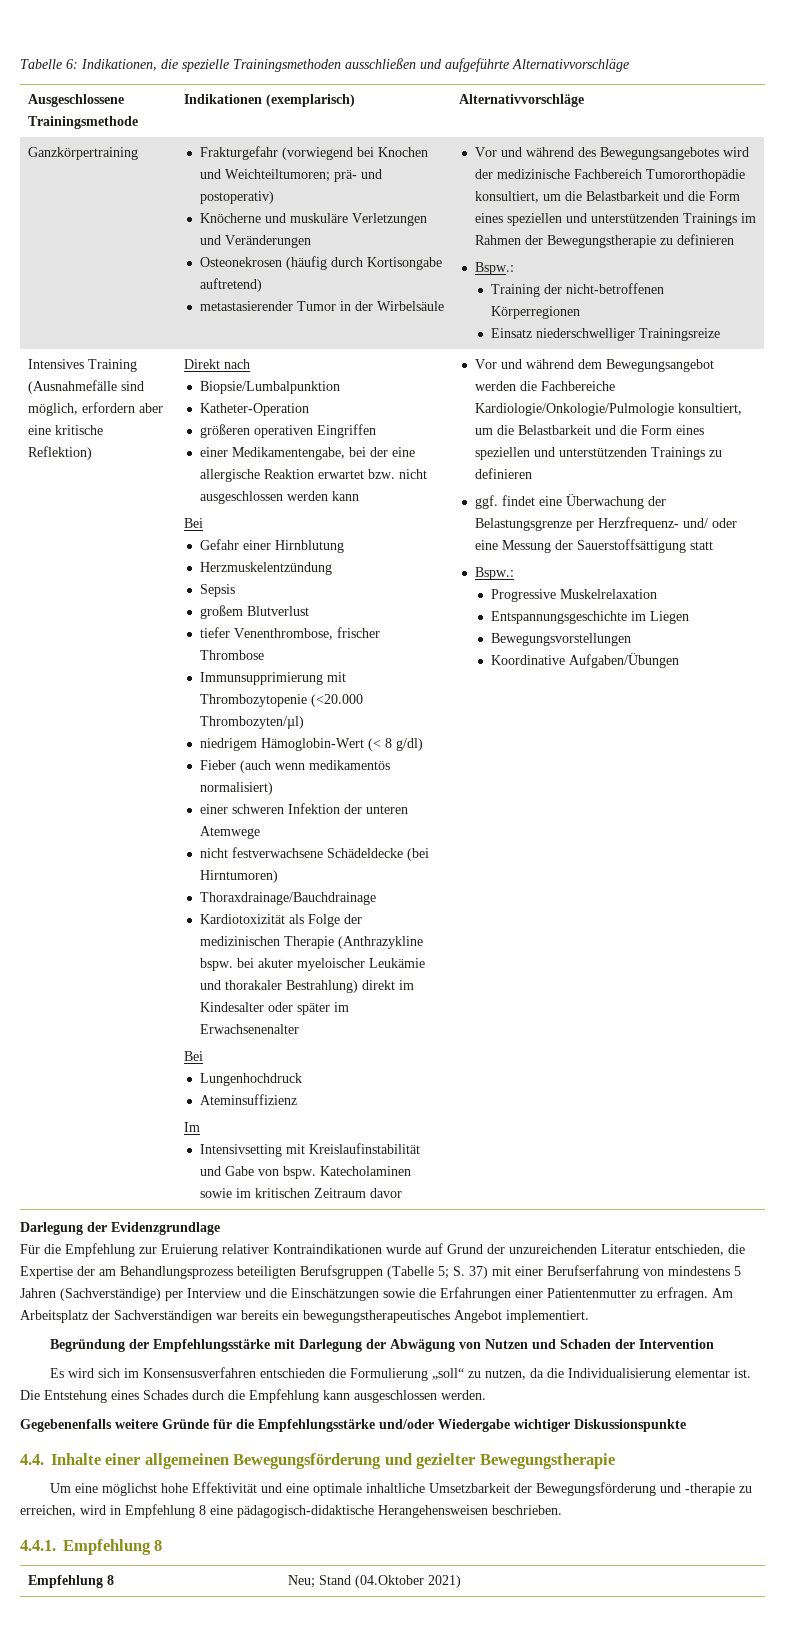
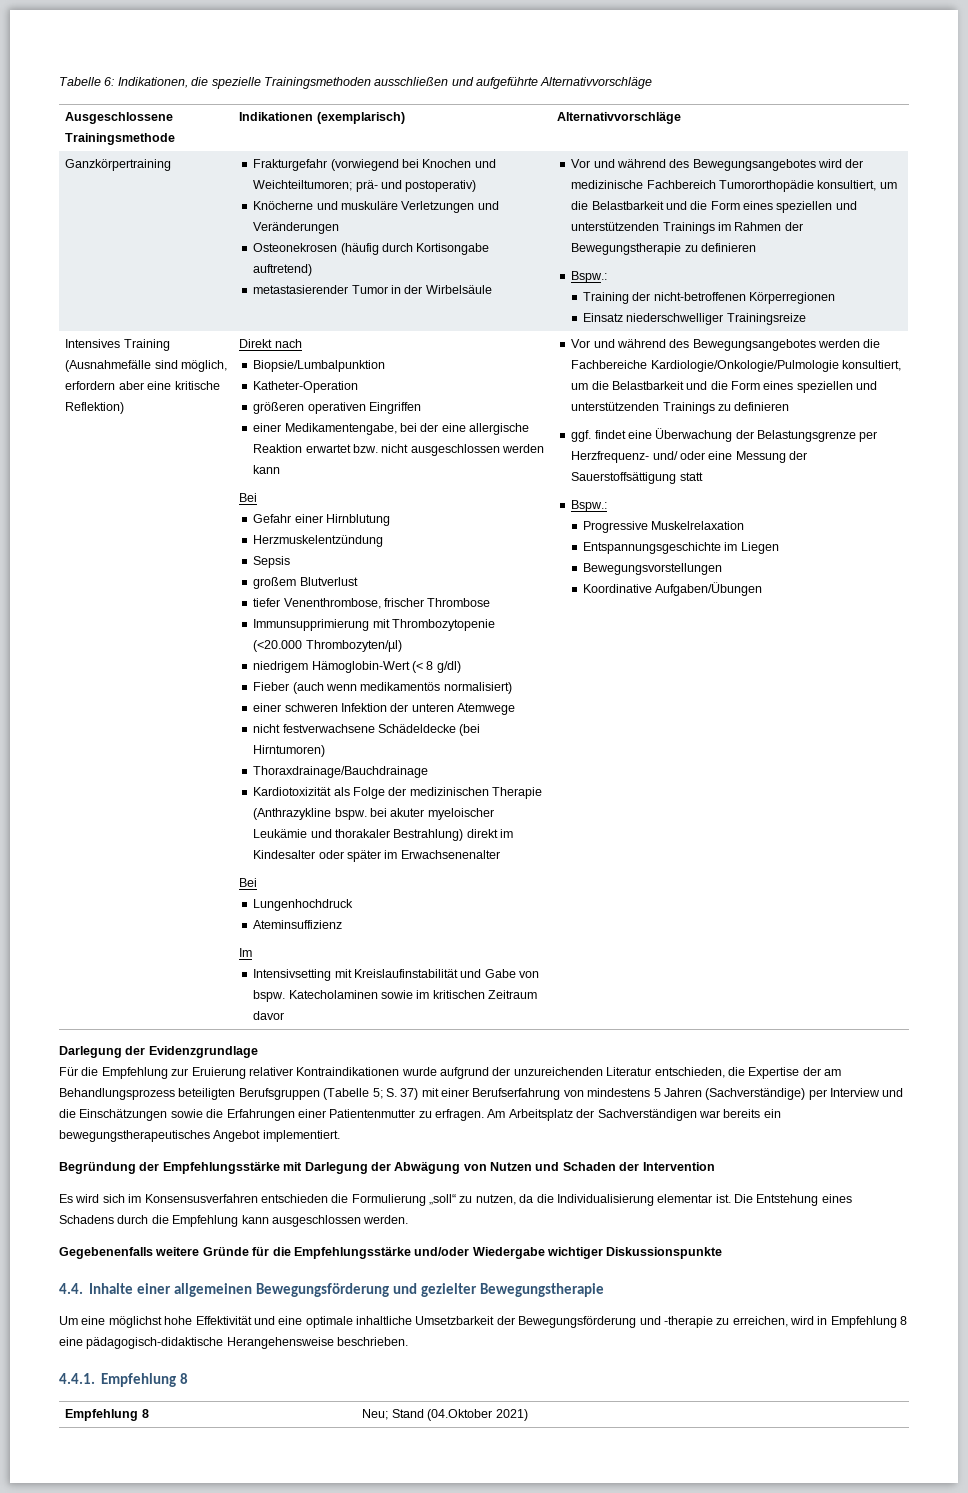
- Vor und während dem Bewegungsangebot werden die Fachbereiche Kardiologie/Onkologie/Pulmologie konsultiert, um die Belastbarkeit und die Form eines speziellen und unterstützenden Trainings zu definieren
+ Vor und während des Bewegungsangebotes werden die Fachbereiche Kardiologie/Onkologie/Pulmologie konsultiert, um die Belastbarkeit und die Form eines speziellen und unterstützenden Trainings zu definieren
- Für die Empfehlung zur Eruierung relativer Kontraindikationen wurde auf Grund der unzureichenden Literatur entschieden, die Expertise der am Behandlungsprozess beteiligten Berufsgruppen (Tabelle 5; S. 37) mit einer Berufserfahrung von mindestens 5 Jahren (Sachverständige) per Interview und die Einschätzungen sowie die Erfahrungen einer Patientenmutter zu erfragen.
+ Für die Empfehlung zur Eruierung relativer Kontraindikationen wurde aufgrund der unzureichenden Literatur entschieden, die Expertise der am Behandlungsprozess beteiligten Berufsgruppen (Tabelle 5; S. 37) mit einer Berufserfahrung von mindestens 5 Jahren (Sachverständige) per Interview und die Einschätzungen sowie die Erfahrungen einer Patientenmutter zu erfragen.
- Die Entstehung eines Schades durch die Empfehlung kann ausgeschlossen werden.
+ Die Entstehung eines Schadens durch die Empfehlung kann ausgeschlossen werden.
- Um eine möglichst hohe Effektivität und eine optimale inhaltliche Umsetzbarkeit der Bewegungsförderung und -therapie zu erreichen, wird in Empfehlung 8 eine pädagogisch-didaktische Herangehensweisen beschrieben.
+ Um eine möglichst hohe Effektivität und eine optimale inhaltliche Umsetzbarkeit der Bewegungsförderung und -therapie zu erreichen, wird in Empfehlung 8 eine pädagogisch-didaktische Herangehensweise beschrieben.

